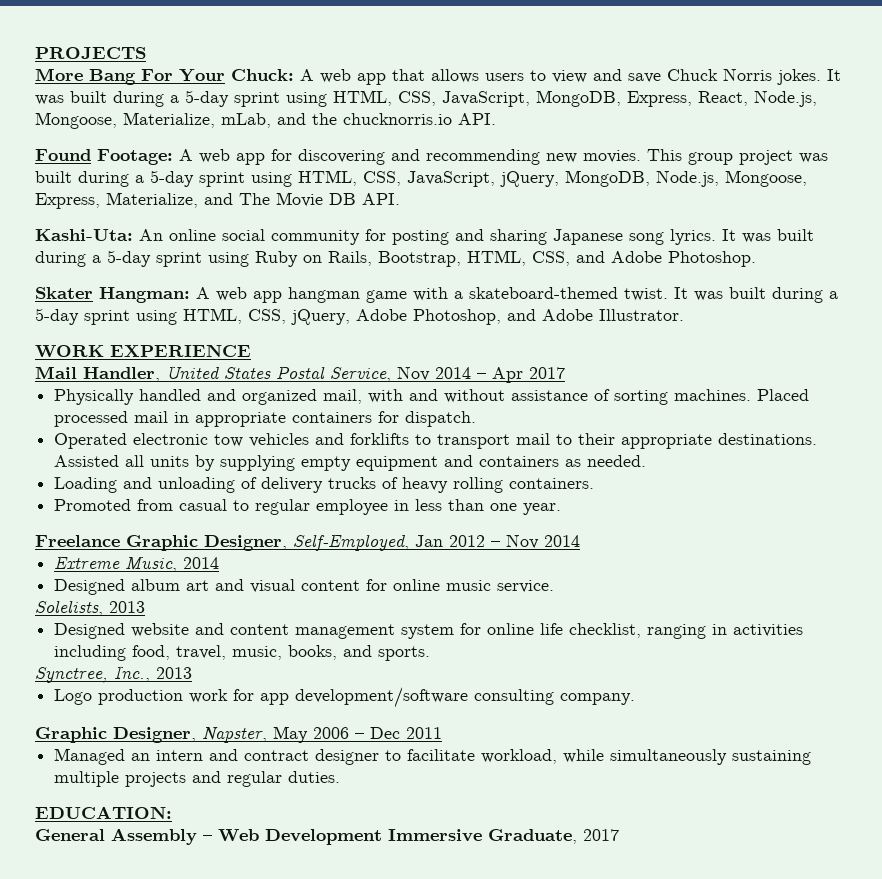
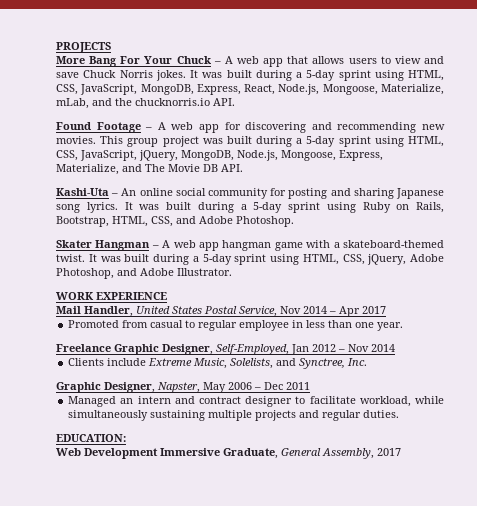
- More Bang For Your Chuck: A web app that allows users to view and save Chuck Norris jokes.
+ More Bang For Your Chuck – A web app that allows users to view and save Chuck Norris jokes.
- Found Footage: A web app for discovering and recommending new movies.
+ Found Footage – A web app for discovering and recommending new movies.
- Kashi-Uta: An online social community for posting and sharing Japanese song lyrics.
+ Kashi-Uta – An online social community for posting and sharing Japanese song lyrics.
- Skater Hangman: A web app hangman game with a skateboard-themed twist.
+ Skater Hangman – A web app hangman game with a skateboard-themed twist.
- Physically handled and organized mail, with and without assistance of sorting machines. Placed processed mail in appropriate containers for dispatch.
- Operated electronic tow vehicles and forklifts to transport mail to their appropriate destinations. Assisted all units by supplying empty equipment and containers as needed.
- Loading and unloading of delivery trucks of heavy rolling containers.
- Extreme Music, 2014
- Designed album art and visual content for online music service.
- Solelists, 2013
- Designed website and content management system for online life checklist, ranging in activities including food, travel, music, books, and sports.
- Synctree, Inc., 2013
- Logo production work for app development/software consulting company.
+ Clients include Extreme Music, Solelists, and Synctree, Inc.
- General Assembly – Web Development Immersive Graduate, 2017
+ Web Development Immersive Graduate, General Assembly, 2017

